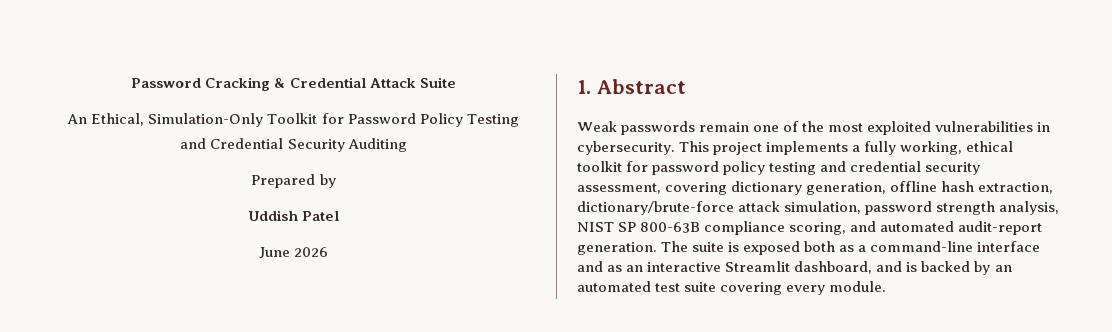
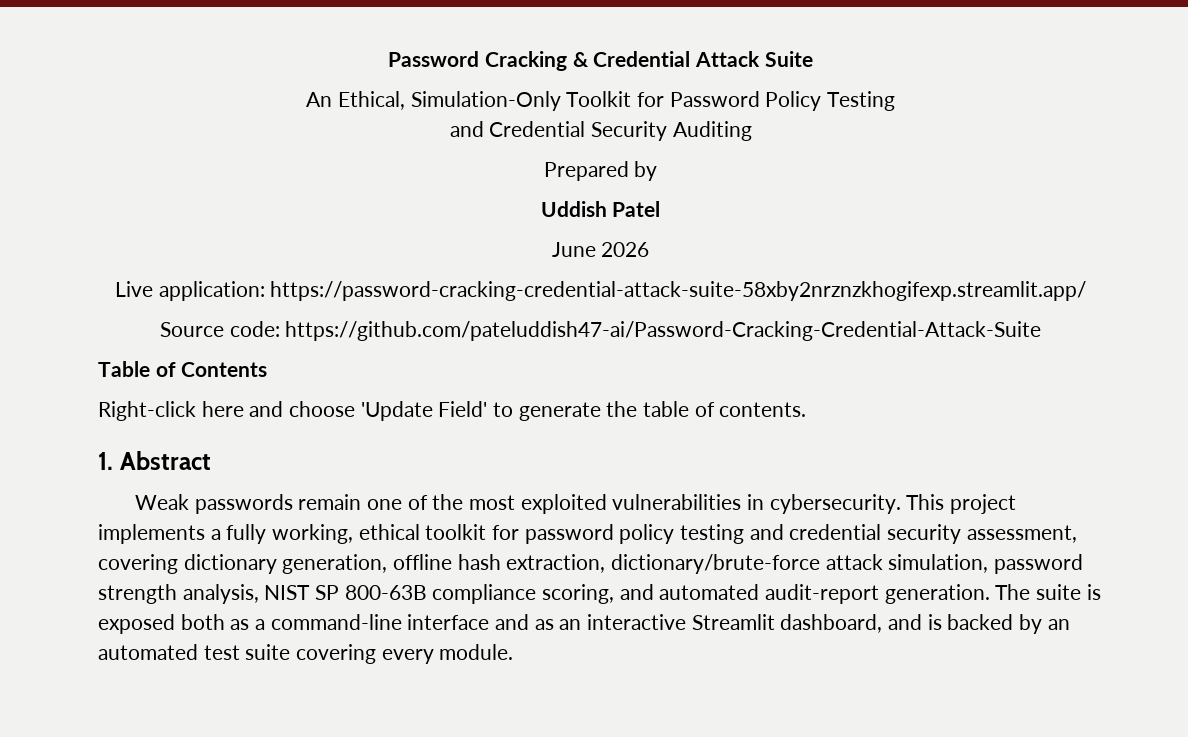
+ Live application: https://password-cracking-credential-attack-suite-58xby2nrznzkhogifexp.streamlit.app/
+ Source code: https://github.com/pateluddish47-ai/Password-Cracking-Credential-Attack-Suite
+ Table of Contents
+ Right-click here and choose 'Update Field' to generate the table of contents.

